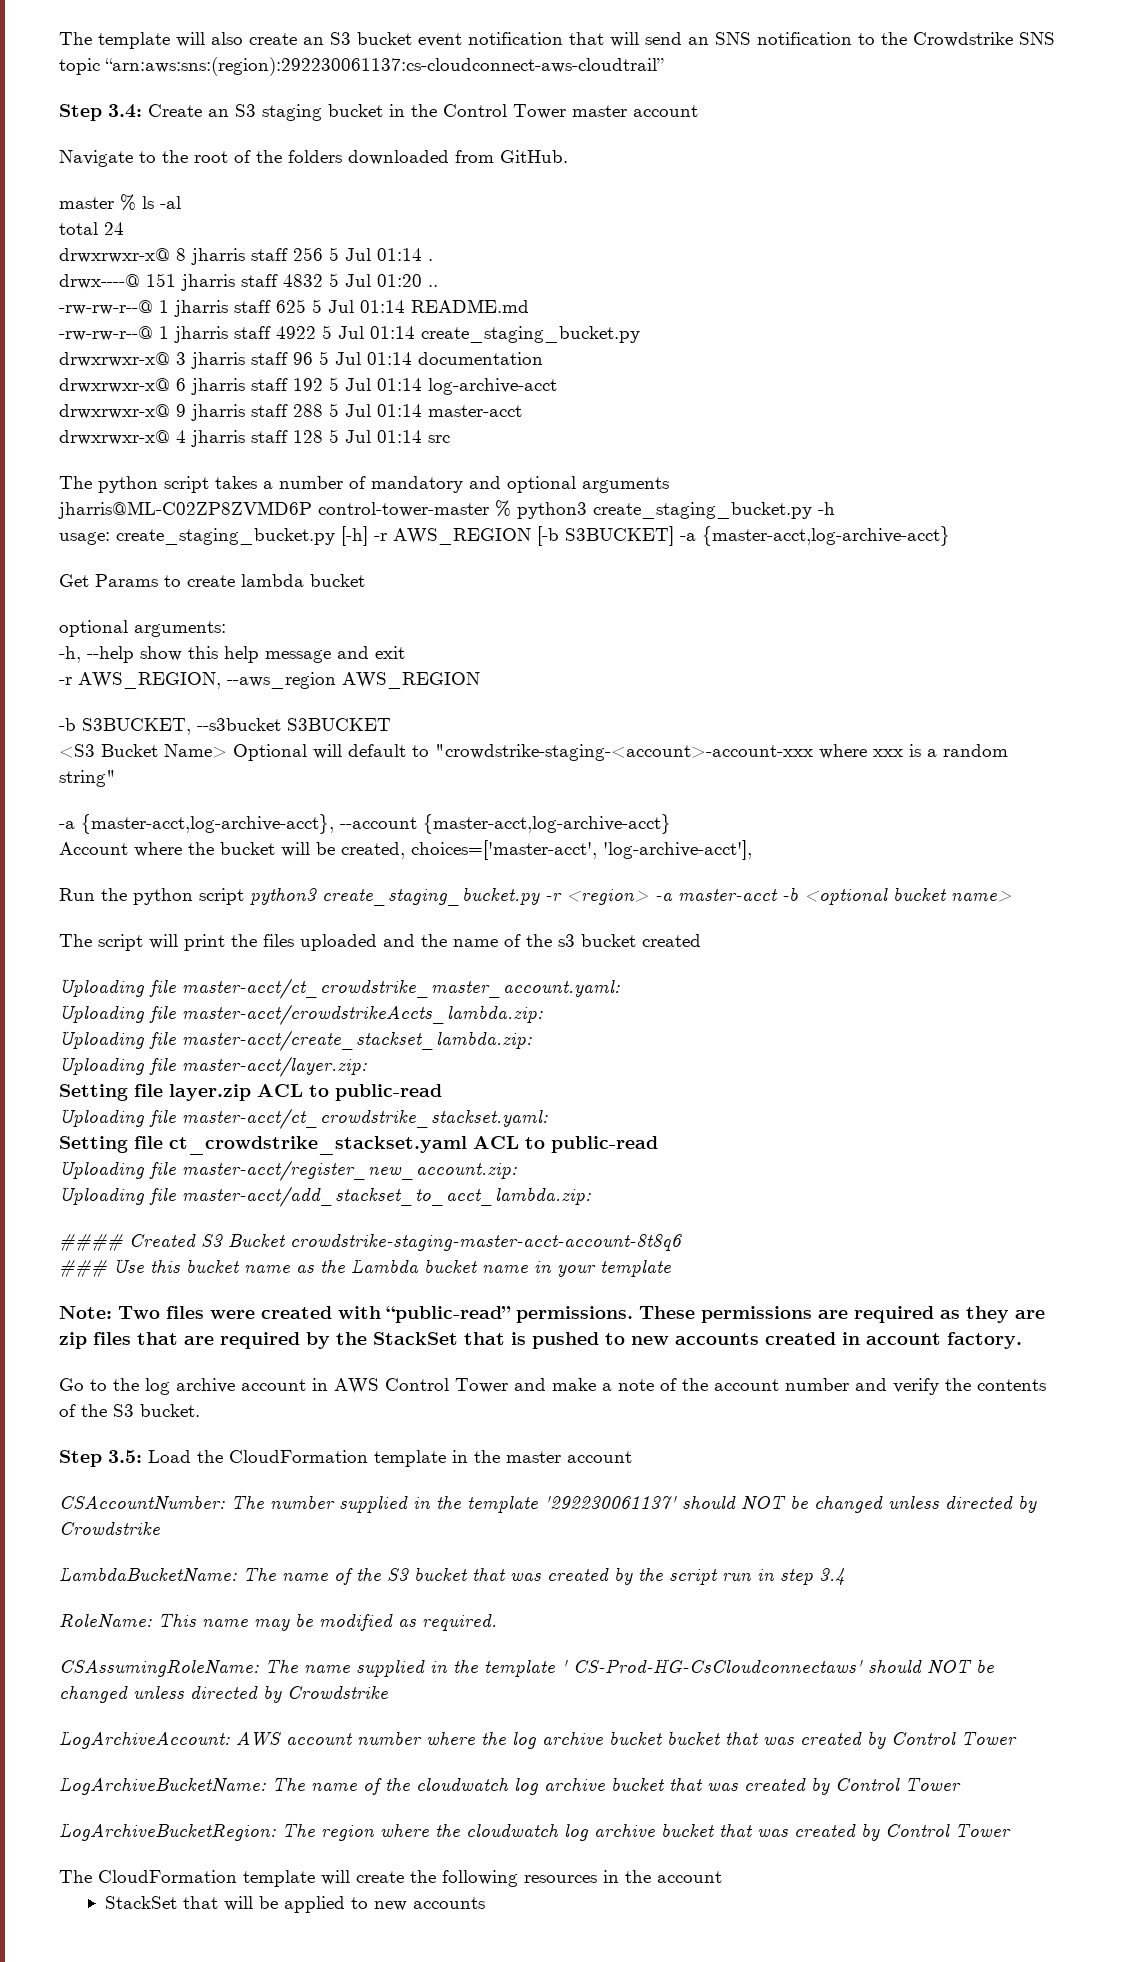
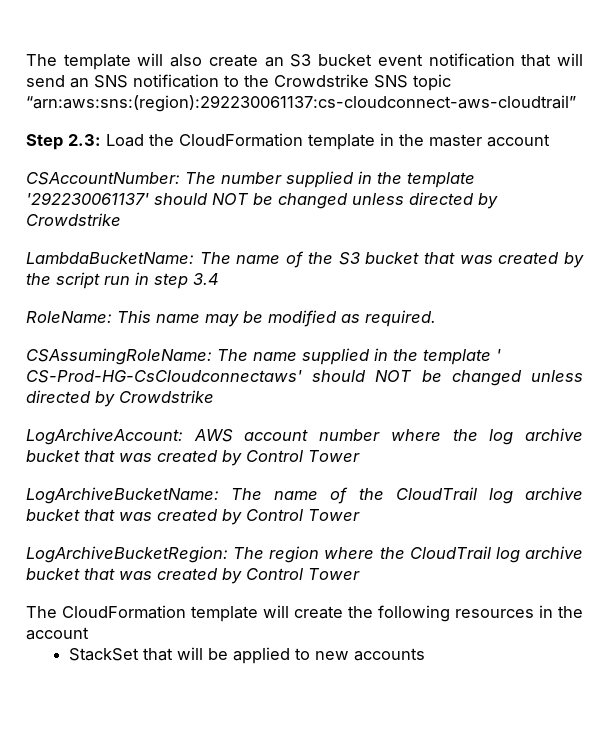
- Step 3.4: Create an S3 staging bucket in the Control Tower master account
- Navigate to the root of the folders downloaded from GitHub.
- master % ls -al
- total 24
- drwxrwxr-x@ 8 jharris staff 256 5 Jul 01:14 .
- drwx----@ 151 jharris staff 4832 5 Jul 01:20 ..
- -rw-rw-r--@ 1 jharris staff 625 5 Jul 01:14 README.md
- -rw-rw-r--@ 1 jharris staff 4922 5 Jul 01:14 create_staging_bucket.py
- drwxrwxr-x@ 3 jharris staff 96 5 Jul 01:14 documentation
- drwxrwxr-x@ 6 jharris staff 192 5 Jul 01:14 log-archive-acct
- drwxrwxr-x@ 9 jharris staff 288 5 Jul 01:14 master-acct
- drwxrwxr-x@ 4 jharris staff 128 5 Jul 01:14 src
- The python script takes a number of mandatory and optional arguments
- jharris@ML-C02ZP8ZVMD6P control-tower-master % python3 create_staging_bucket.py -h
- usage: create_staging_bucket.py [-h] -r AWS_REGION [-b S3BUCKET] -a {master-acct,log-archive-acct}
- Get Params to create lambda bucket
- optional arguments:
- -h, --help show this help message and exit
- -r AWS_REGION, --aws_region AWS_REGION
- -b S3BUCKET, --s3bucket S3BUCKET
- <S3 Bucket Name> Optional will default to "crowdstrike-staging-<account>-account-xxx where xxx is a random string"
- -a {master-acct,log-archive-acct}, --account {master-acct,log-archive-acct}
- Account where the bucket will be created, choices=['master-acct', 'log-archive-acct'],
- Run the python script python3 create_staging_bucket.py -r <region> -a master-acct -b <optional bucket name>
- The script will print the files uploaded and the name of the s3 bucket created
- Uploading file master-acct/ct_crowdstrike_master_account.yaml:
- Uploading file master-acct/crowdstrikeAccts_lambda.zip:
- Uploading file master-acct/create_stackset_lambda.zip:
- Uploading file master-acct/layer.zip:
- Setting file layer.zip ACL to public-read
- Uploading file master-acct/ct_crowdstrike_stackset.yaml:
- Setting file ct_crowdstrike_stackset.yaml ACL to public-read
- Uploading file master-acct/register_new_account.zip:
- Uploading file master-acct/add_stackset_to_acct_lambda.zip:
- #### Created S3 Bucket crowdstrike-staging-master-acct-account-8t8q6
- ### Use this bucket name as the Lambda bucket name in your template
- Note: Two files were created with “public-read” permissions. These permissions are required as they are zip files that are required by the StackSet that is pushed to new accounts created in account factory.
- Go to the log archive account in AWS Control Tower and make a note of the account number and verify the contents of the S3 bucket.
- Step 3.5: Load the CloudFormation template in the master account
+ Step 2.3: Load the CloudFormation template in the master account
- LogArchiveAccount: AWS account number where the log archive bucket bucket that was created by Control Tower
+ LogArchiveAccount: AWS account number where the log archive bucket that was created by Control Tower
- LogArchiveBucketName: The name of the cloudwatch log archive bucket that was created by Control Tower
+ LogArchiveBucketName: The name of the CloudTrail log archive bucket that was created by Control Tower
- LogArchiveBucketRegion: The region where the cloudwatch log archive bucket that was created by Control Tower
+ LogArchiveBucketRegion: The region where the CloudTrail log archive bucket that was created by Control Tower

